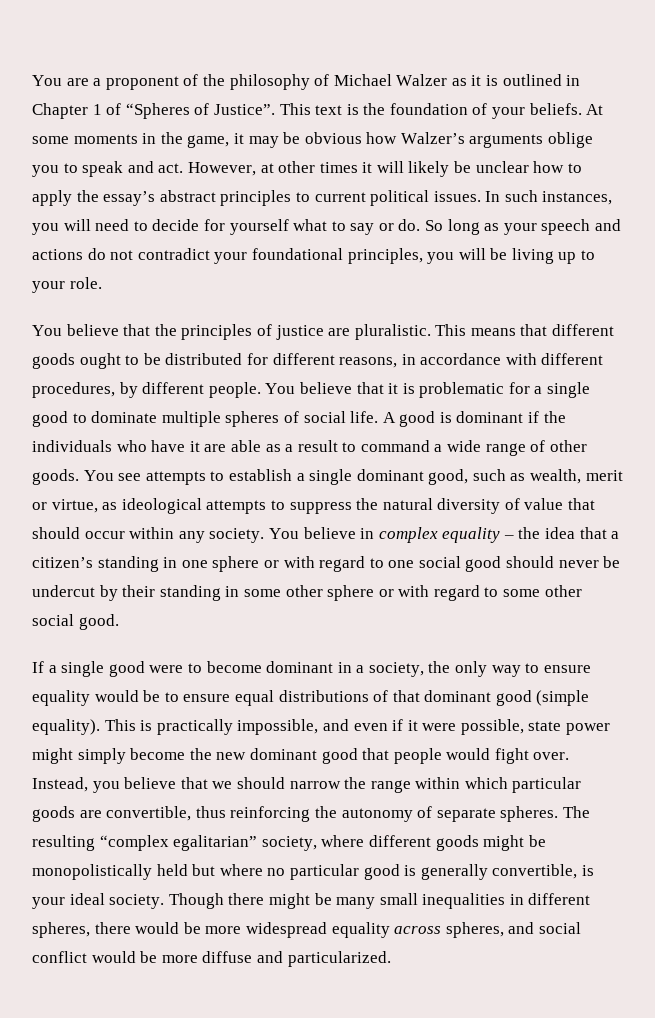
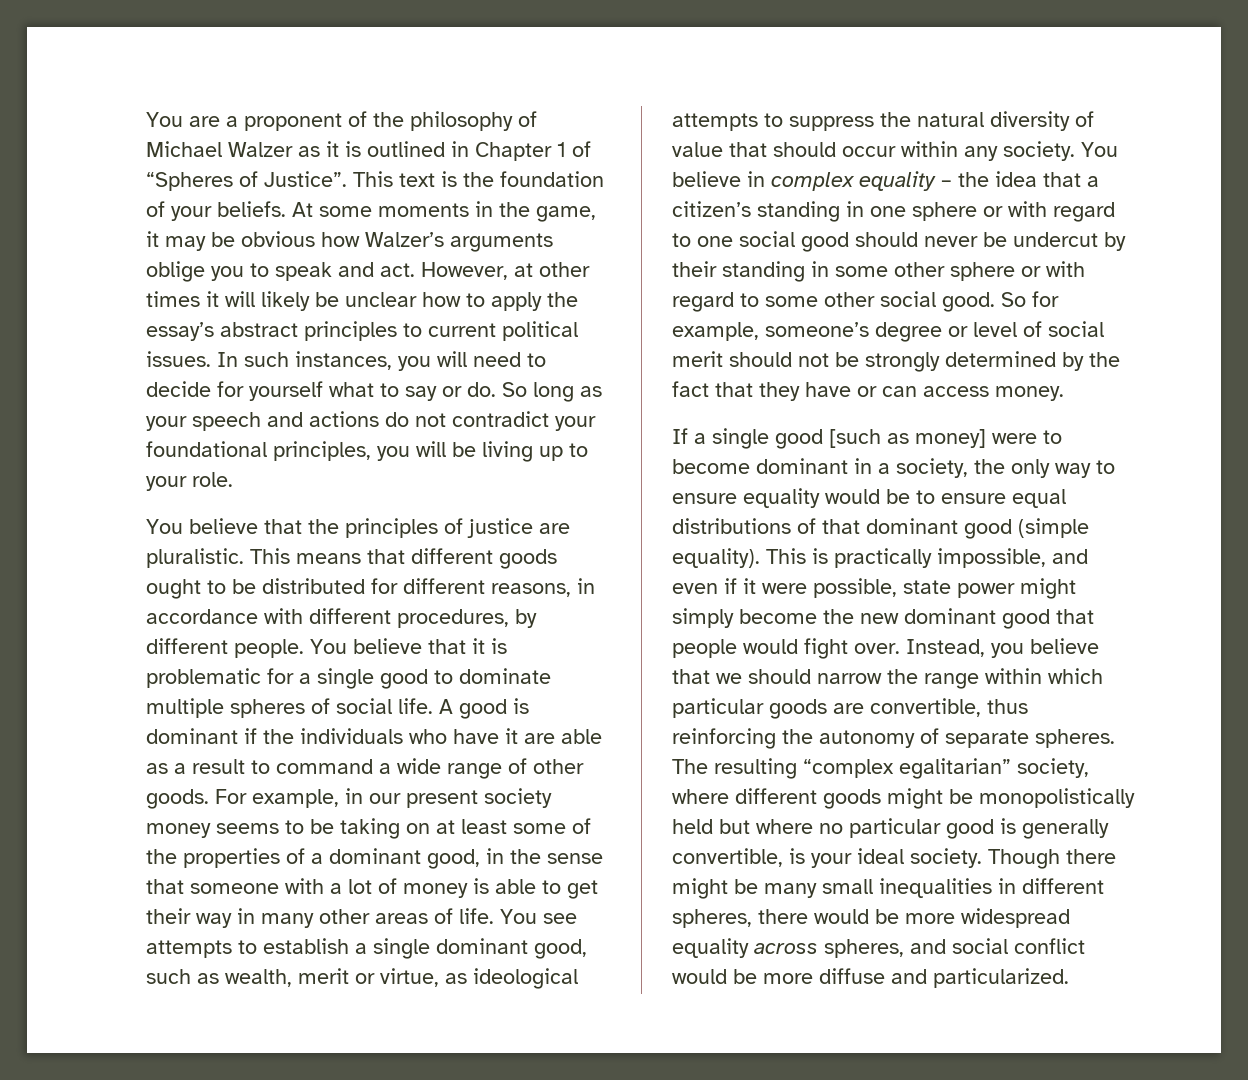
+ For example, in our present society money seems to be taking on at least some of the properties of a dominant good, in the sense that someone with a lot of money is able to get their way in many other areas of life.
+ So for example, someone’s degree or level of social merit should not be strongly determined by the fact that they have or can access money.
- If a single good were to become dominant in a society, the only way to ensure equality would be to ensure equal distributions of that dominant good (simple equality).
+ If a single good [such as money] were to become dominant in a society, the only way to ensure equality would be to ensure equal distributions of that dominant good (simple equality).

